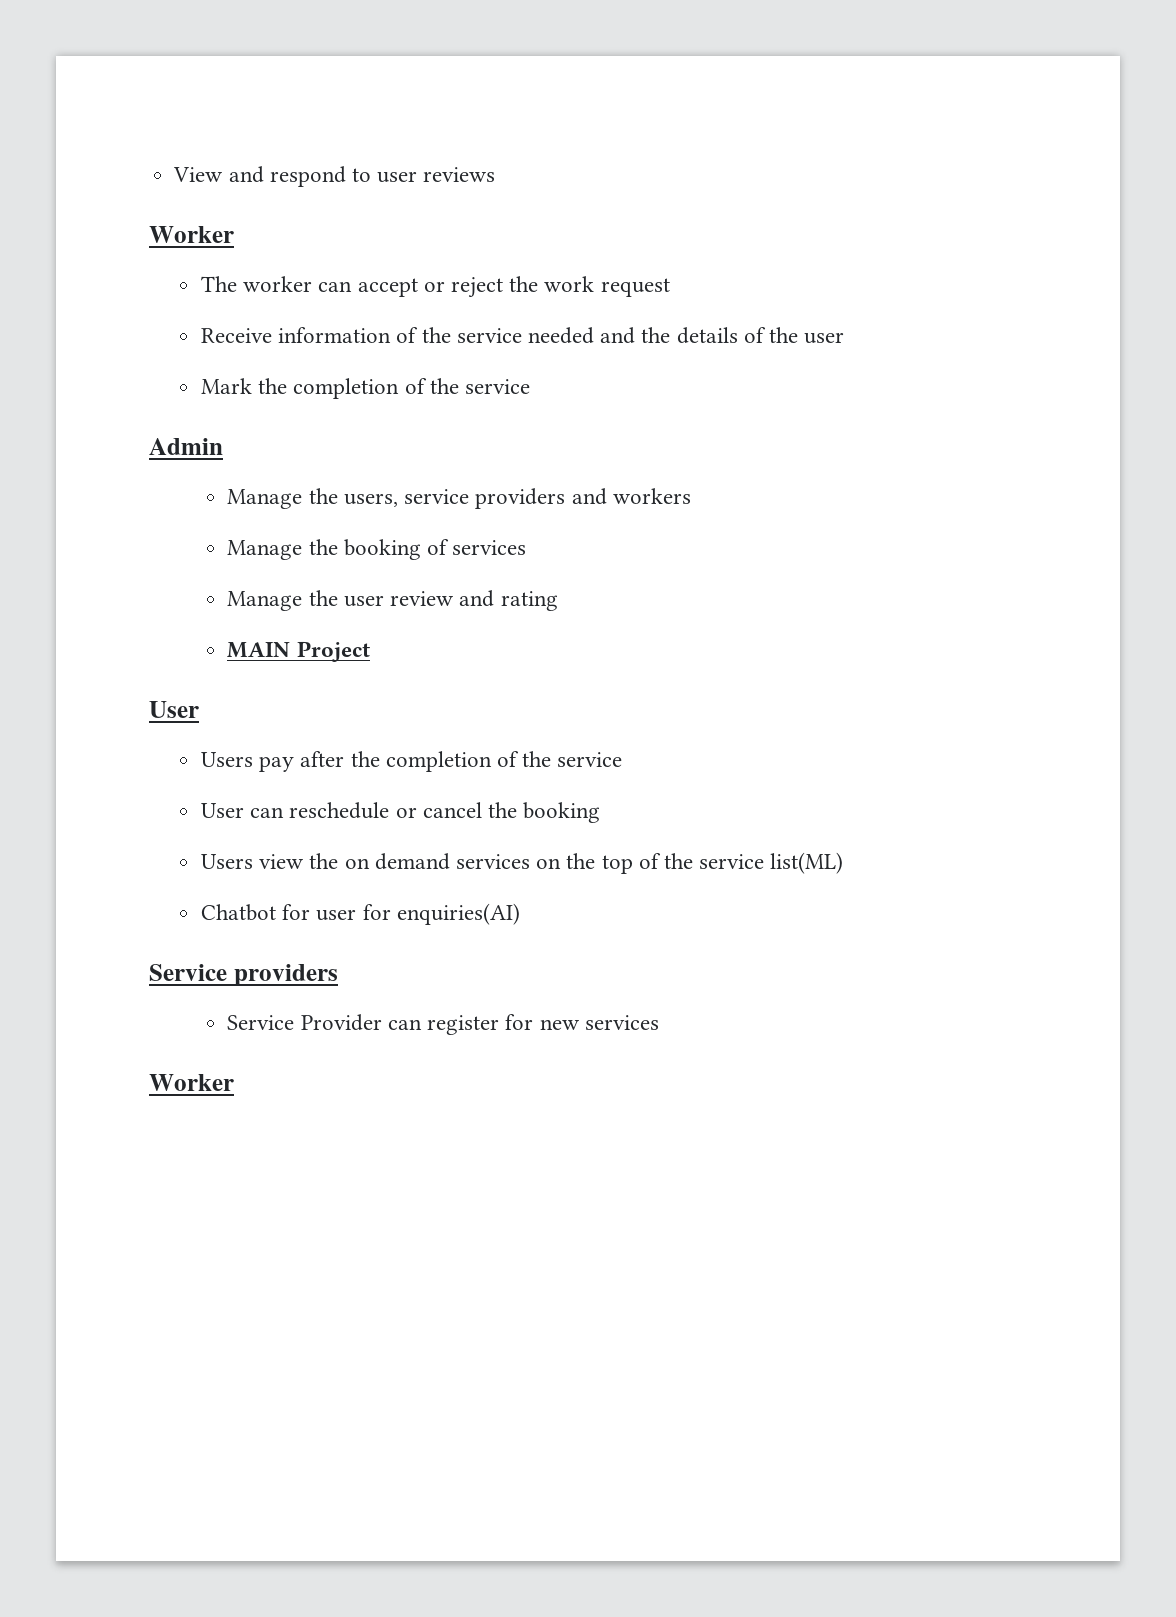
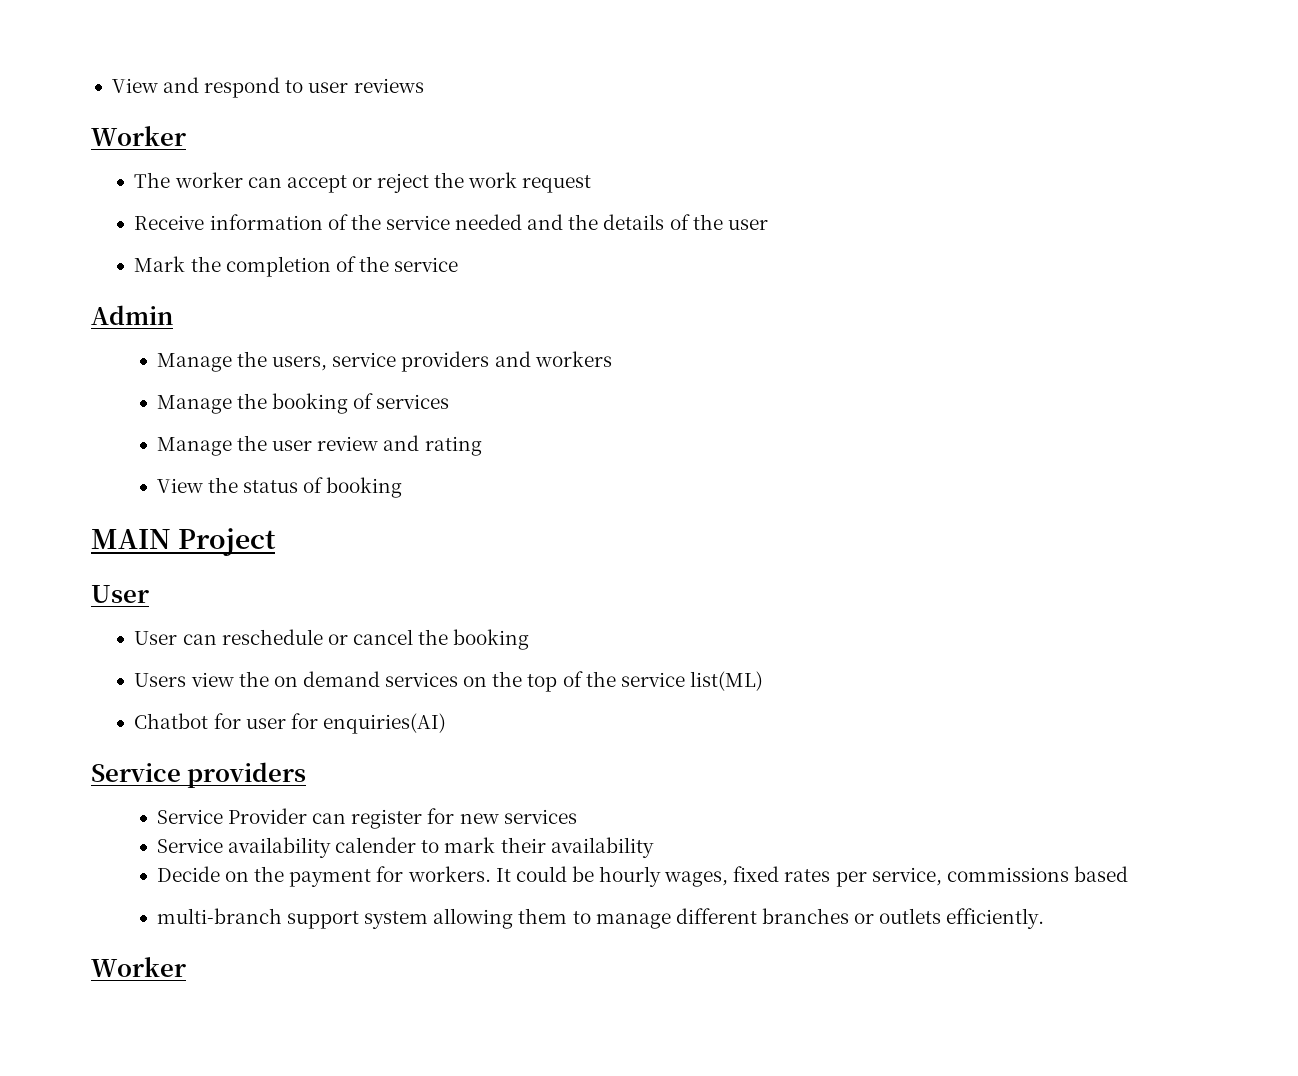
+ View the status of booking
  MAIN Project
  User
- Users pay after the completion of the service
+ Service availability calender to mark their availability
+ Decide on the payment for workers. It could be hourly wages, fixed rates per service, commissions based
+ multi-branch support system allowing them to manage different branches or outlets efficiently.

